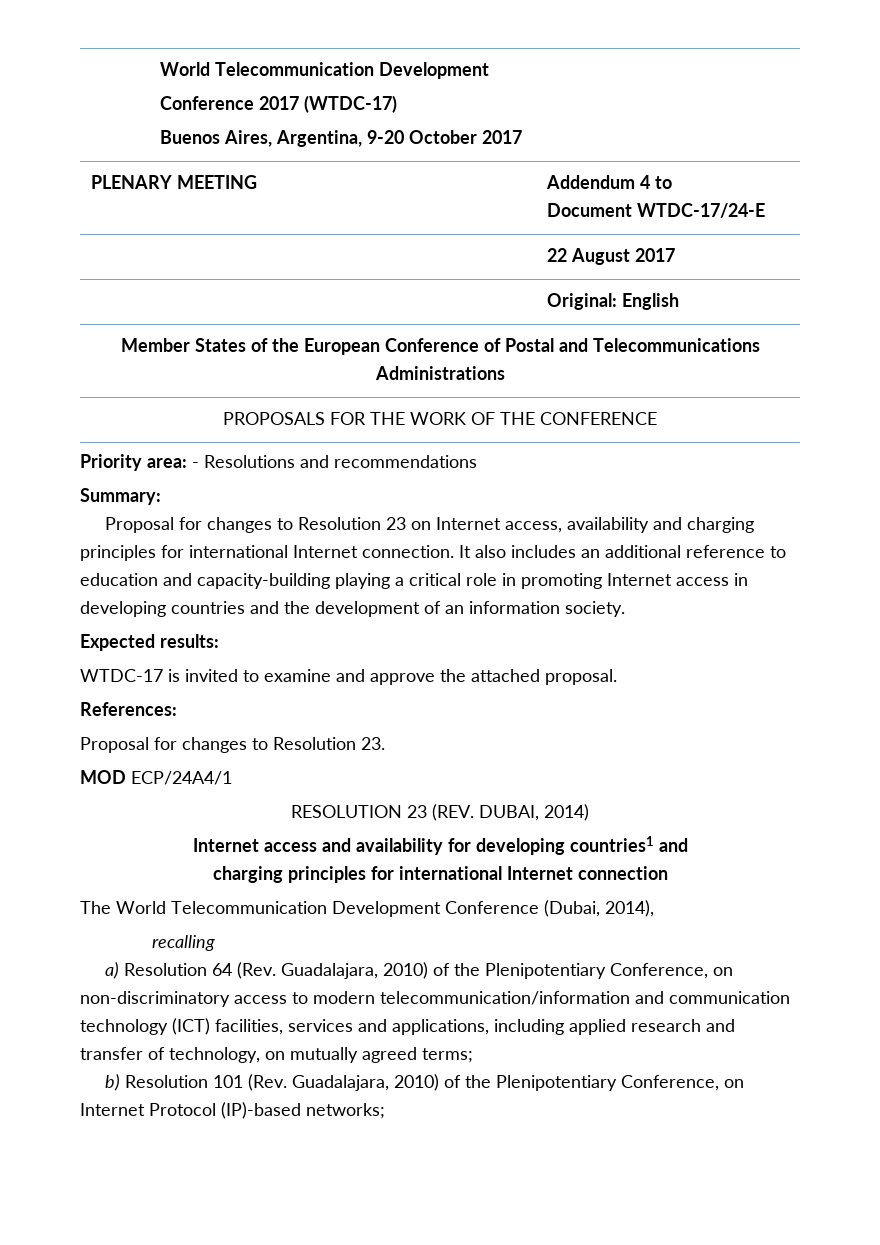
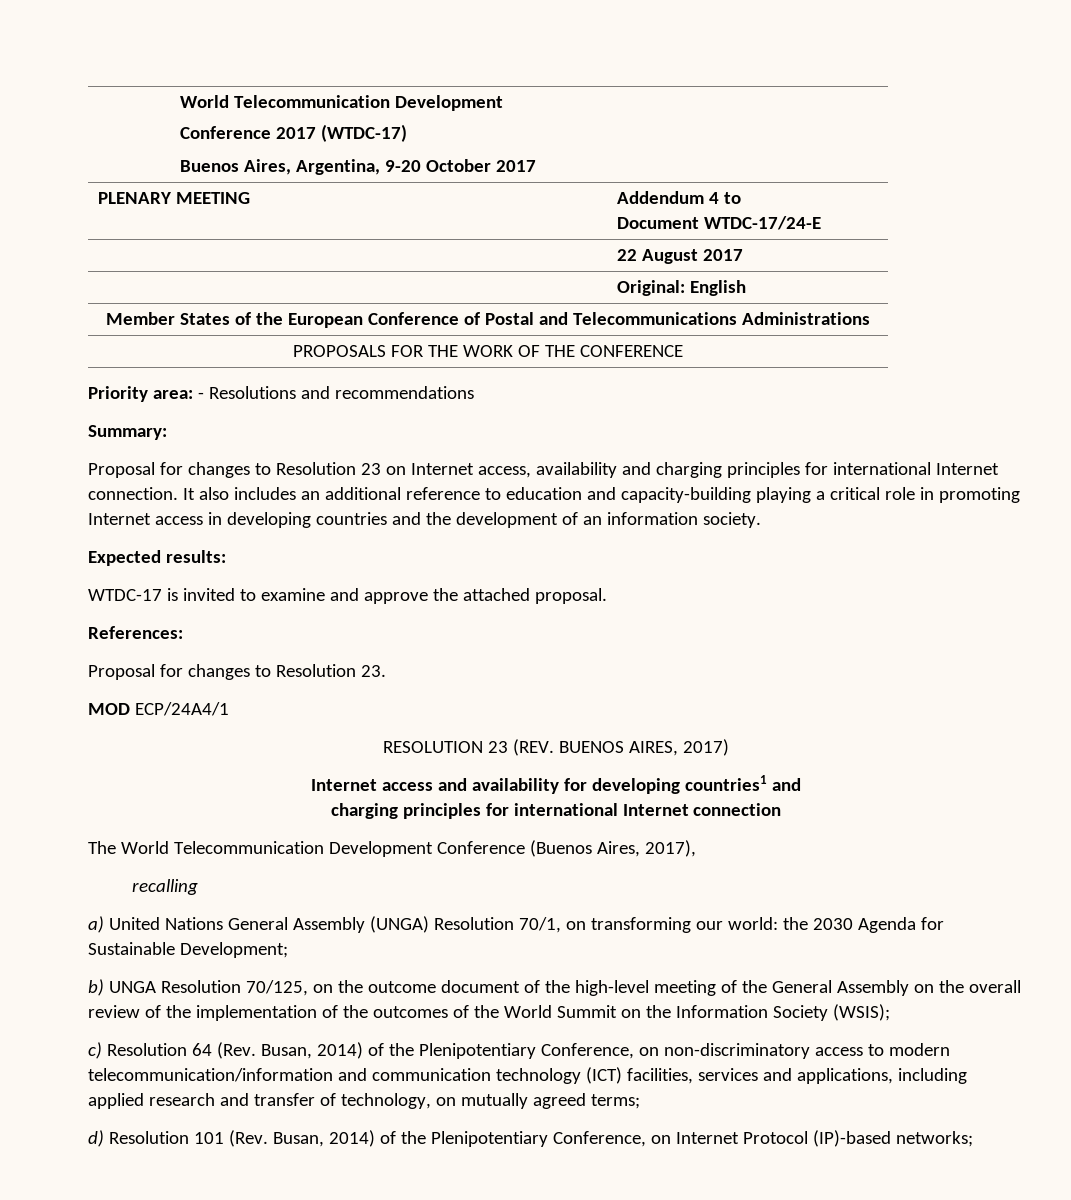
- RESOLUTION 23 (REV. DUBAI, 2014)
+ RESOLUTION 23 (REV. BUENOS AIRES, 2017)
- The World Telecommunication Development Conference (Dubai, 2014),
+ The World Telecommunication Development Conference (Buenos Aires, 2017),
- a) Resolution 64 (Rev. Guadalajara, 2010) of the Plenipotentiary Conference, on non-discriminatory access to modern telecommunication/information and communication technology (ICT) facilities, services and applications, including applied research and transfer of technology, on mutually agreed terms;
+ a) United Nations General Assembly (UNGA) Resolution 70/1, on transforming our world: the 2030 Agenda for Sustainable Development;
+ b) UNGA Resolution 70/125, on the outcome document of the high-level meeting of the General Assembly on the overall review of the implementation of the outcomes of the World Summit on the Information Society (WSIS);
+ c) Resolution 64 (Rev. Busan, 2014) of the Plenipotentiary Conference, on non-discriminatory access to modern telecommunication/information and communication technology (ICT) facilities, services and applications, including applied research and transfer of technology, on mutually agreed terms;
- b) Resolution 101 (Rev. Guadalajara, 2010) of the Plenipotentiary Conference, on Internet Protocol (IP)-based networks;
+ d) Resolution 101 (Rev. Busan, 2014) of the Plenipotentiary Conference, on Internet Protocol (IP)-based networks;

